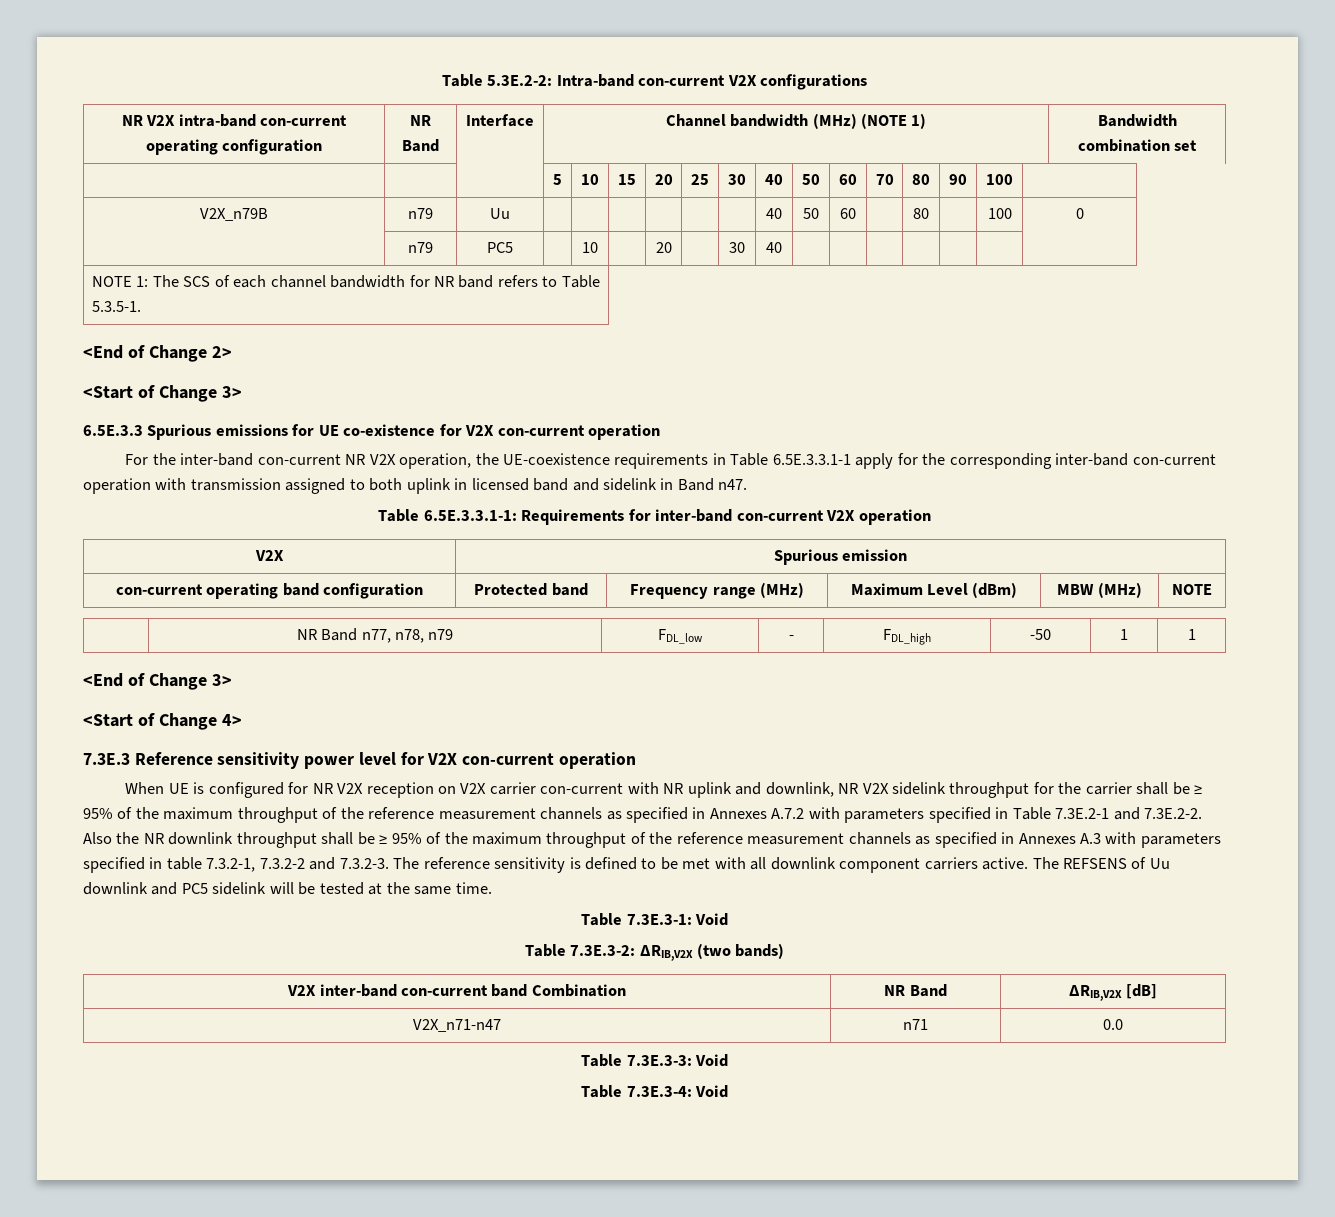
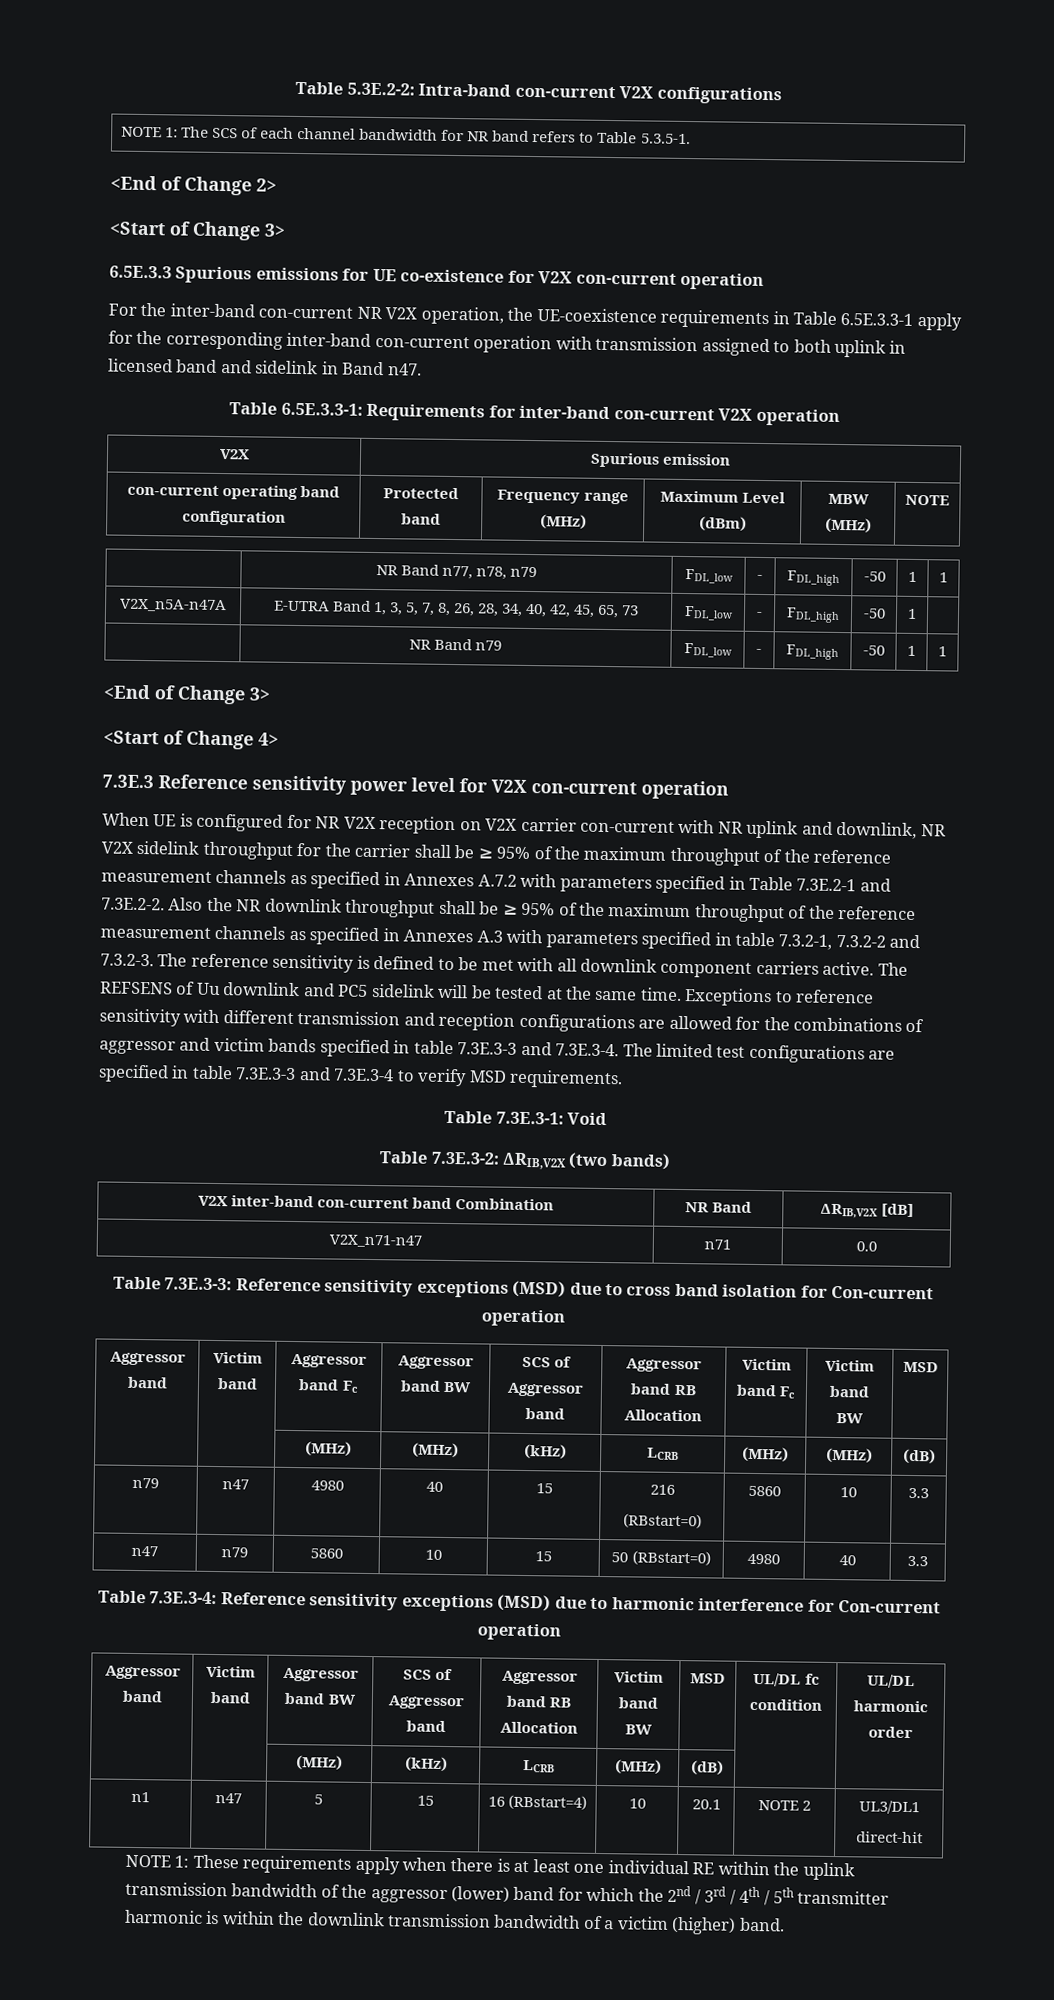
- NR V2X intra-band con-current operating configuration | NR Band | Interface | Channel bandwidth (MHz) (NOTE 1) | Bandwidth combination set
- | | | 5 | 10 | 15 | 20 | 25 | 30 | 40 | 50 | 60 | 70 | 80 | 90 | 100 |
- V2X_n79B | n79 | Uu | | | | | | | 40 | 50 | 60 | | 80 | | 100 | 0
- | n79 | PC5 | | 10 | | 20 | | 30 | 40 | | | | | | |
- For the inter-band con-current NR V2X operation, the UE-coexistence requirements in Table 6.5E.3.3.1-1 apply for the corresponding inter-band con-current operation with transmission assigned to both uplink in licensed band and sidelink in Band n47.
+ For the inter-band con-current NR V2X operation, the UE-coexistence requirements in Table 6.5E.3.3-1 apply for the corresponding inter-band con-current operation with transmission assigned to both uplink in licensed band and sidelink in Band n47.
- Table 6.5E.3.3.1-1: Requirements for inter-band con-current V2X operation
+ Table 6.5E.3.3-1: Requirements for inter-band con-current V2X operation
+ V2X_n5A-n47A | E-UTRA Band 1, 3, 5, 7, 8, 26, 28, 34, 40, 42, 45, 65, 73 | FDL_low | - | FDL_high | -50 | 1 |
+ | NR Band n79 | FDL_low | - | FDL_high | -50 | 1 | 1
+ Exceptions to reference sensitivity with different transmission and reception configurations are allowed for the combinations of aggressor and victim bands specified in table 7.3E.3-3 and 7.3E.3-4. The limited test configurations are specified in table 7.3E.3-3 and 7.3E.3-4 to verify MSD requirements.
- Table 7.3E.3-3: Void
- Table 7.3E.3-4: Void
+ Table 7.3E.3-3: Reference sensitivity exceptions (MSD) due to cross band isolation for Con-current operation
+ Aggressor band | Victim band | Aggressor band Fc | Aggressor band BW | SCS of Aggressor band | Aggressor band RB Allocation | Victim band Fc | Victim band BW | MSD
+ | | (MHz) | (MHz) | (kHz) | LCRB | (MHz) | (MHz) | (dB)
+ n79 | n47 | 4980 | 40 | 15 | 216
+ (RBstart=0) | 5860 | 10 | 3.3
+ n47 | n79 | 5860 | 10 | 15 | 50 (RBstart=0) | 4980 | 40 | 3.3
+ Table 7.3E.3-4: Reference sensitivity exceptions (MSD) due to harmonic interference for Con-current operation
+ Aggressor band | Victim band | Aggressor band BW | SCS of Aggressor band | Aggressor band RB Allocation | Victim band BW | MSD | UL/DL fc condition | UL/DL harmonic order
+ | | (MHz) | (kHz) | LCRB | (MHz) | (dB) | |
+ n1 | n47 | 5 | 15 | 16 (RBstart=4) | 10 | 20.1 | NOTE 2 | UL3/DL1
+ direct-hit
+ NOTE 1: These requirements apply when there is at least one individual RE within the uplink transmission bandwidth of the aggressor (lower) band for which the 2nd / 3rd / 4th / 5th transmitter harmonic is within the downlink transmission bandwidth of a victim (higher) band.

